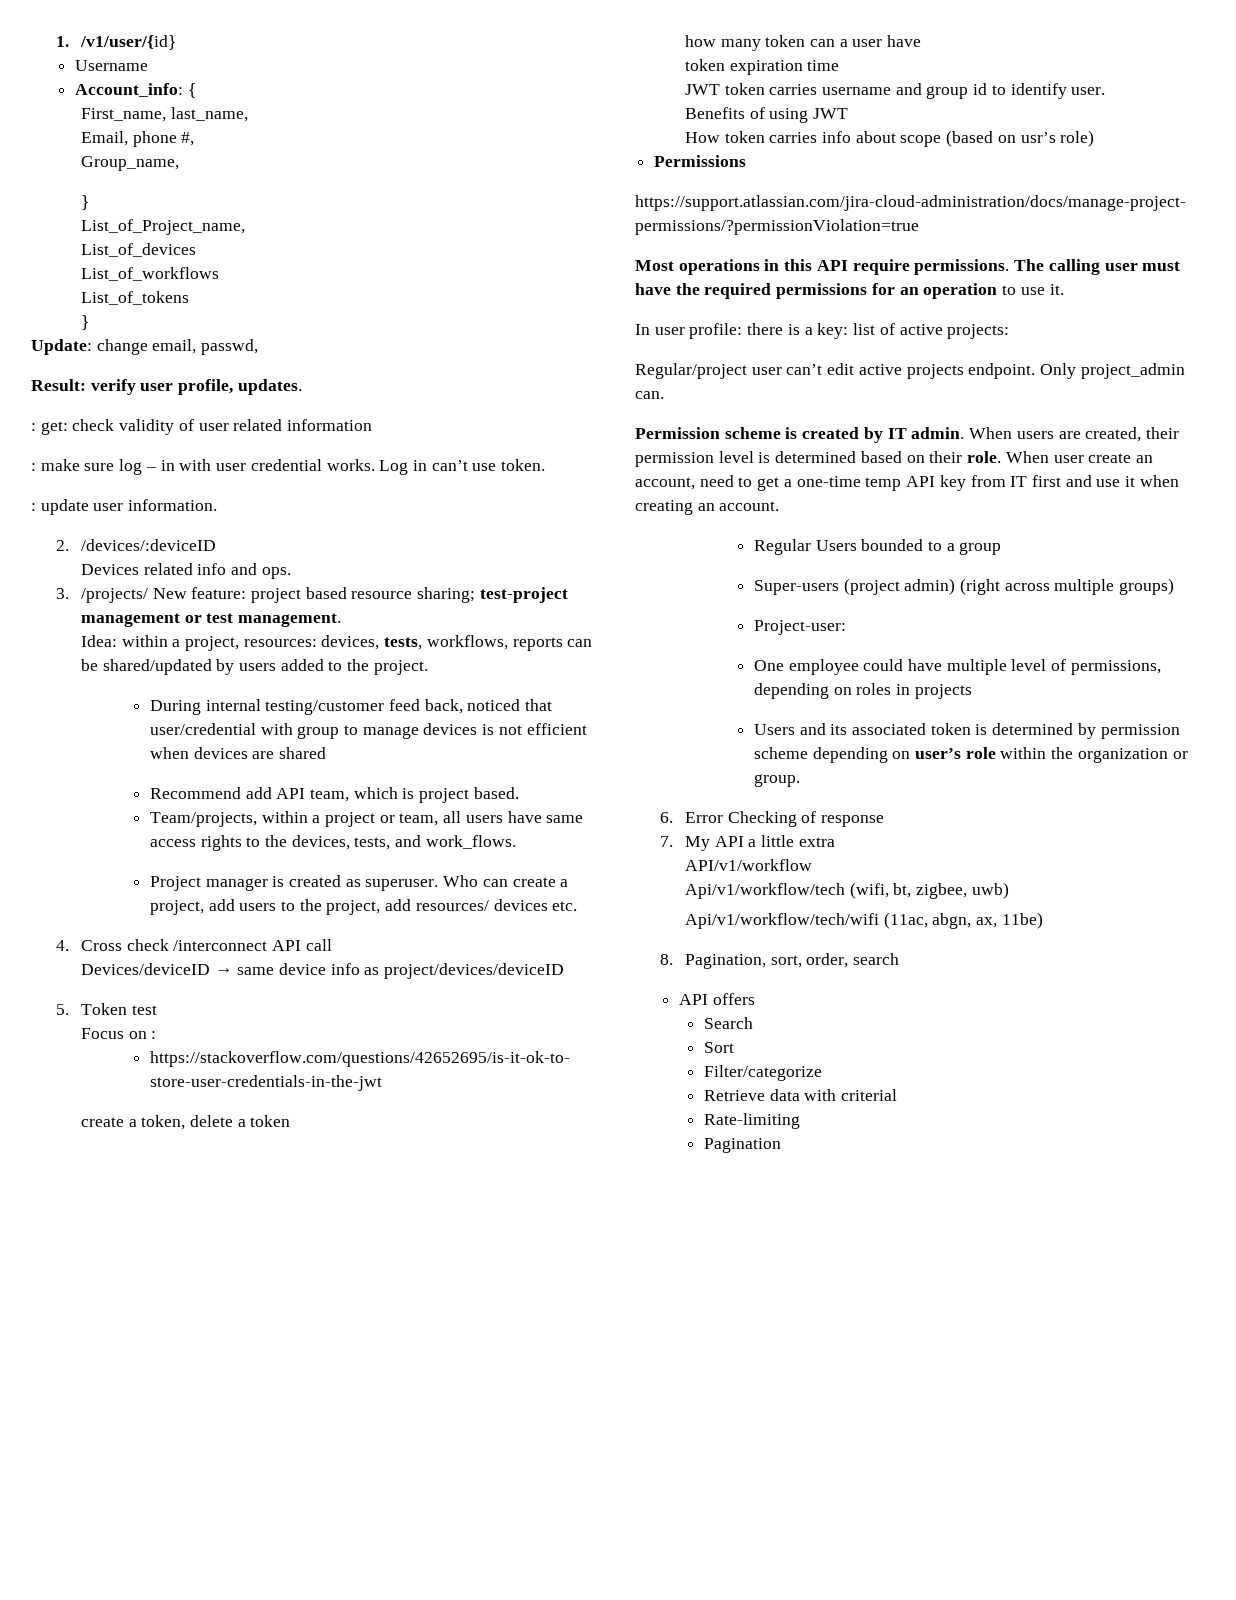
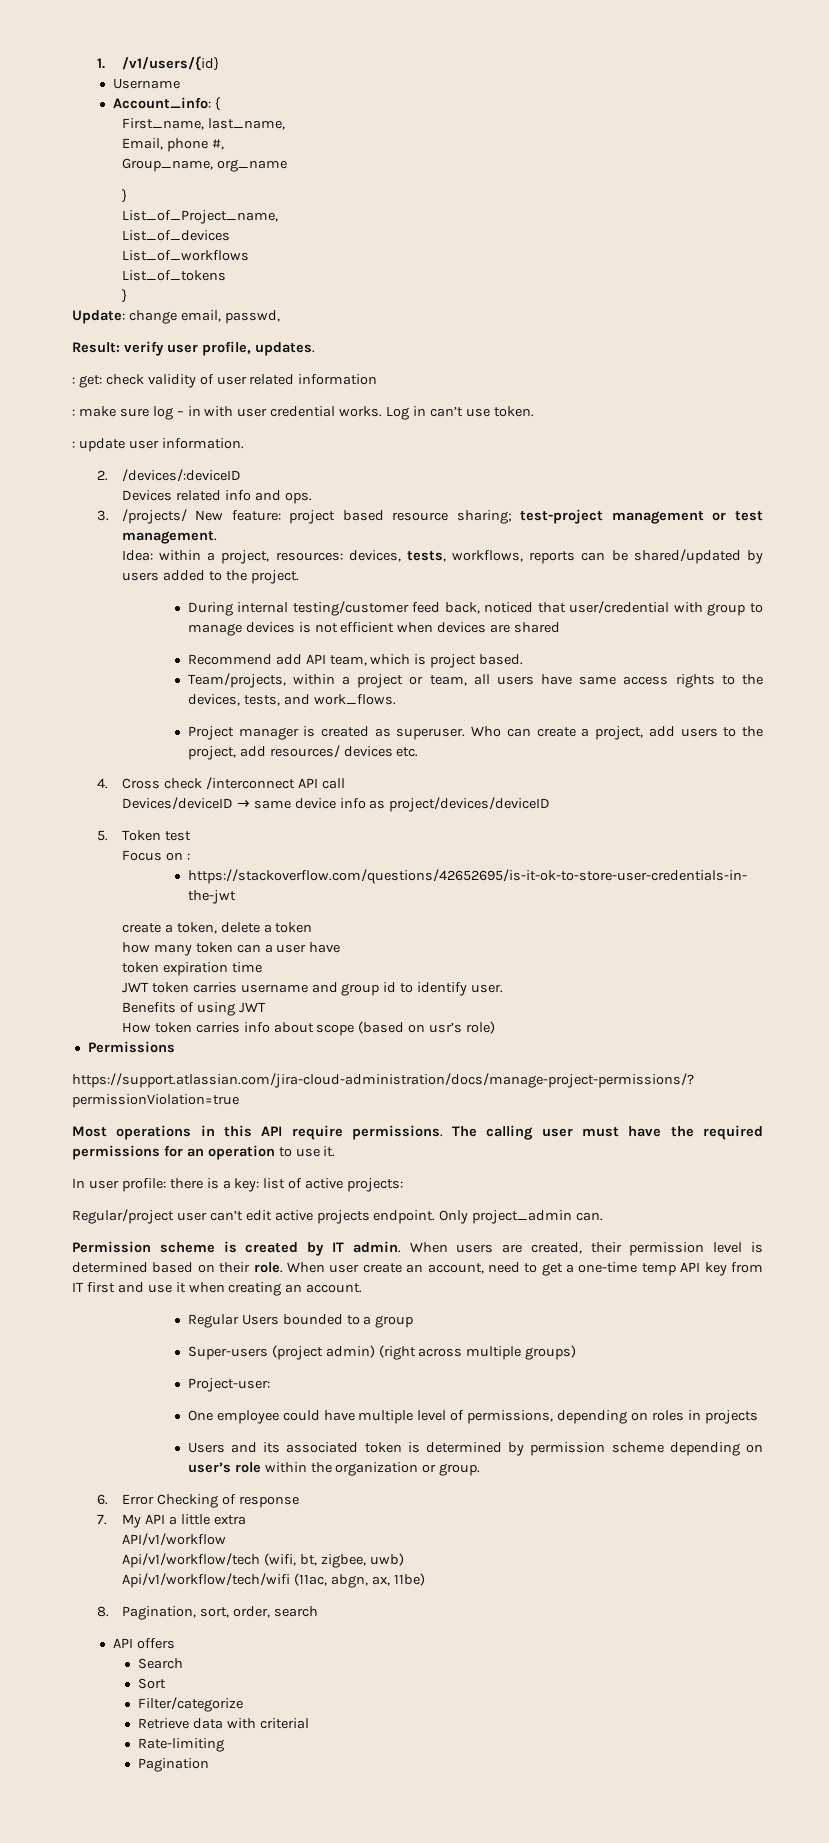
- 1. /v1/user/{id}
+ 1. /v1/users/{id}
- Group_name,
+ Group_name, org_name

